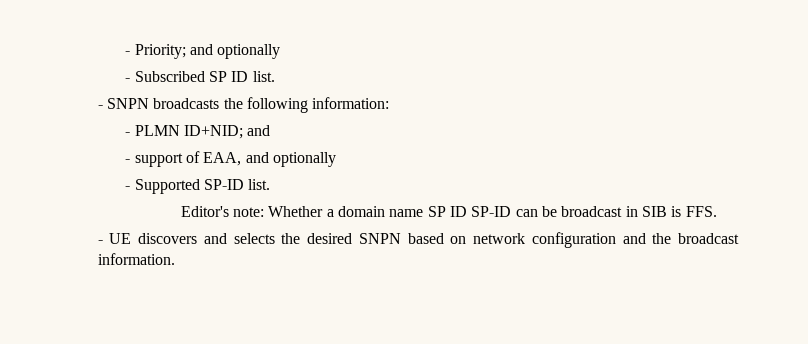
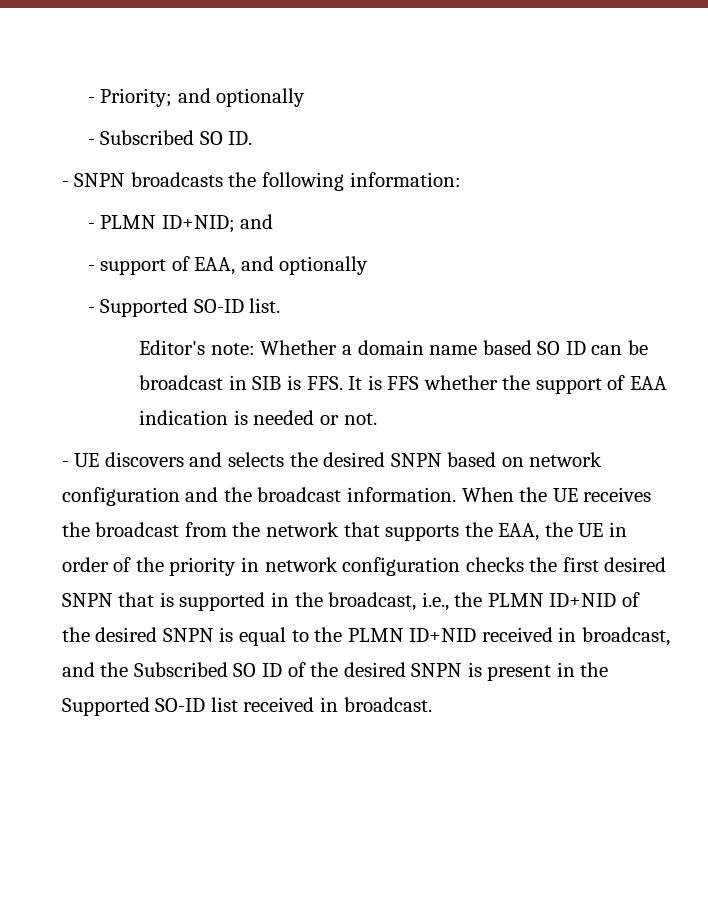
- - Subscribed SP ID list.
+ - Subscribed SO ID.
- - Supported SP-ID list.
+ - Supported SO-ID list.
- Editor's note: Whether a domain name SP ID SP-ID can be broadcast in SIB is FFS.
+ Editor's note: Whether a domain name based SO ID can be broadcast in SIB is FFS. It is FFS whether the support of EAA indication is needed or not.
+ When the UE receives the broadcast from the network that supports the EAA, the UE in order of the priority in network configuration checks the first desired SNPN that is supported in the broadcast, i.e., the PLMN ID+NID of the desired SNPN is equal to the PLMN ID+NID received in broadcast, and the Subscribed SO ID of the desired SNPN is present in the Supported SO-ID list received in broadcast.

